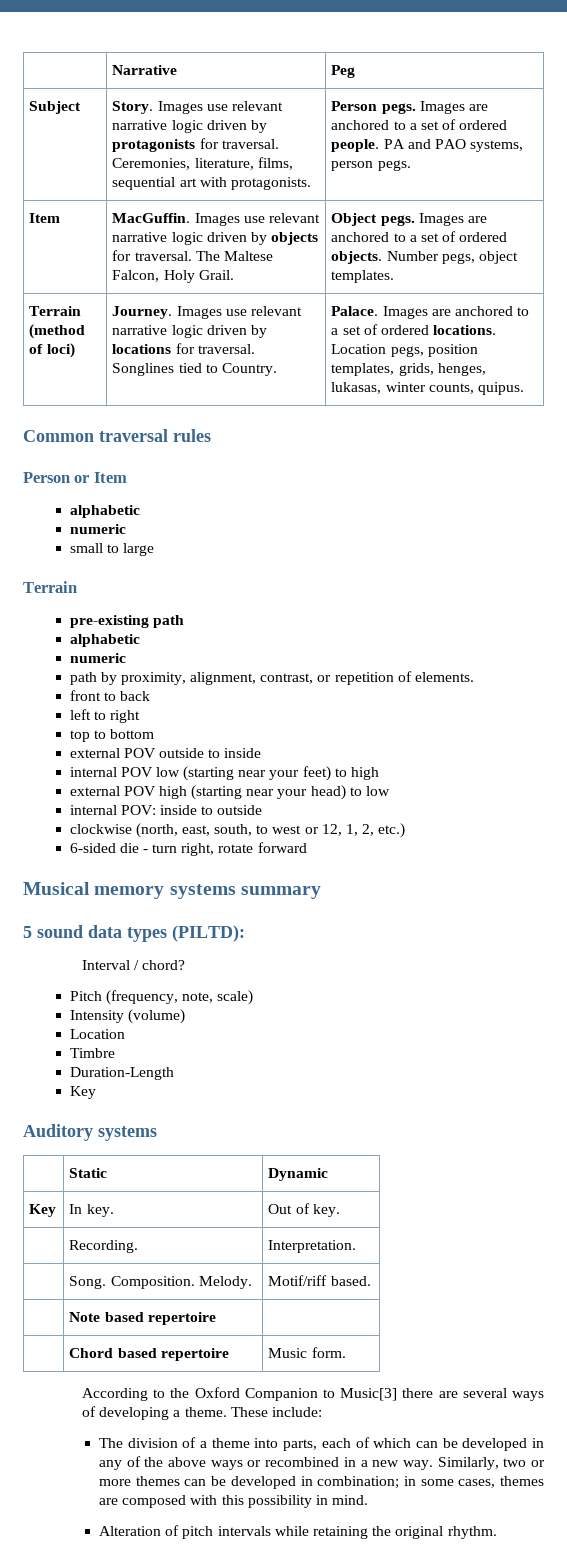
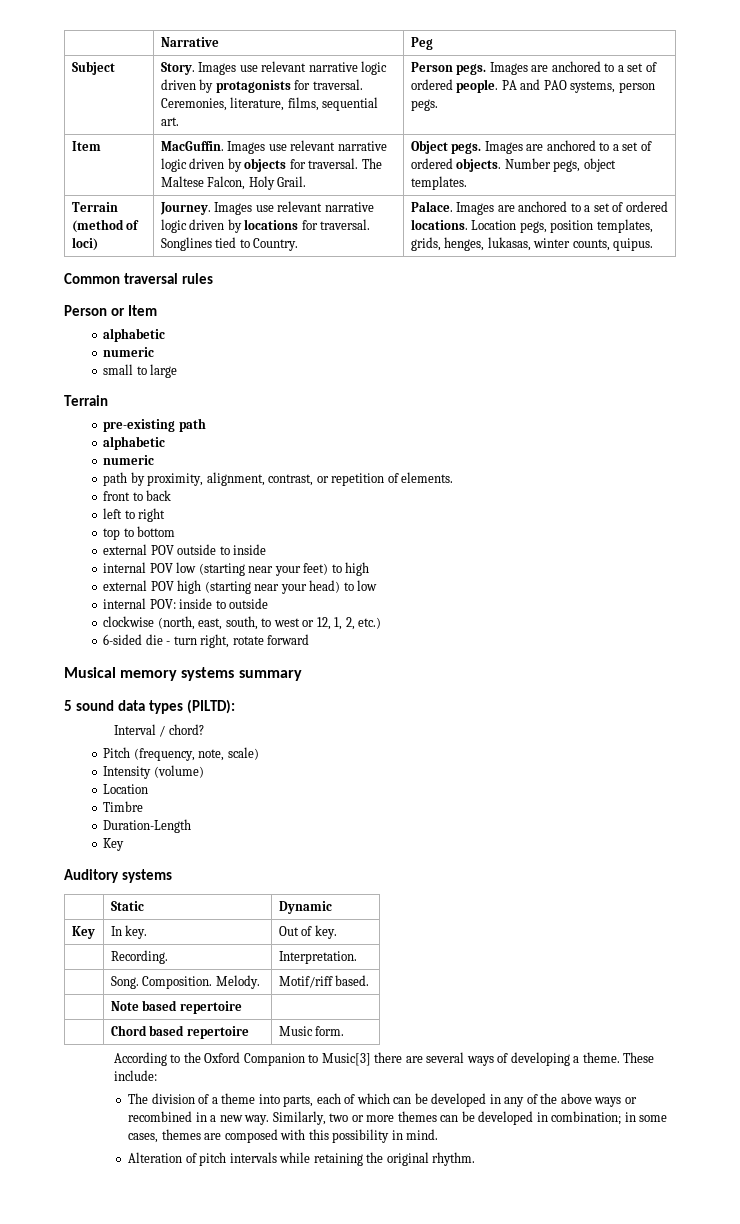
- Subject | Story. Images use relevant narrative logic driven by protagonists for traversal. Ceremonies, literature, films, sequential art with protagonists. | Person pegs. Images are anchored to a set of ordered people. PA and PAO systems, person pegs.
+ Subject | Story. Images use relevant narrative logic driven by protagonists for traversal. Ceremonies, literature, films, sequential art. | Person pegs. Images are anchored to a set of ordered people. PA and PAO systems, person pegs.

